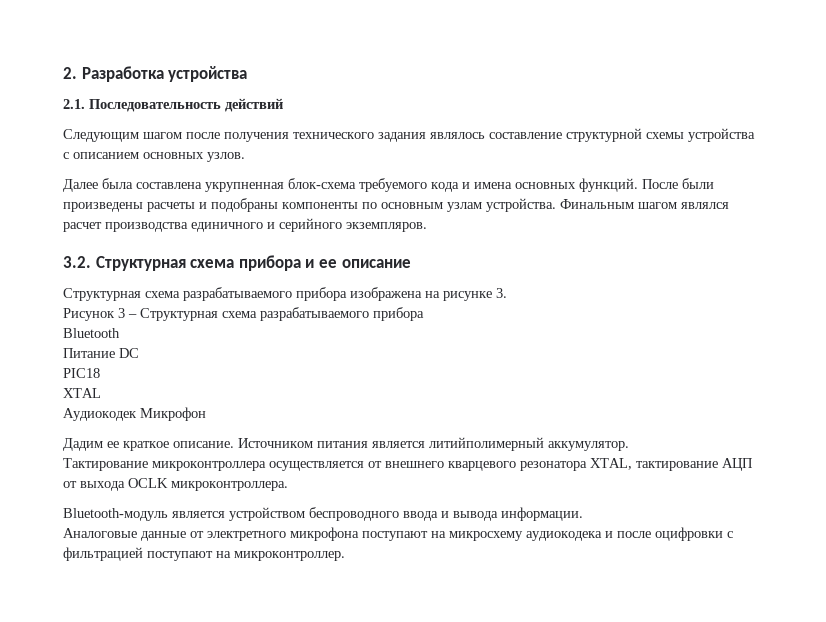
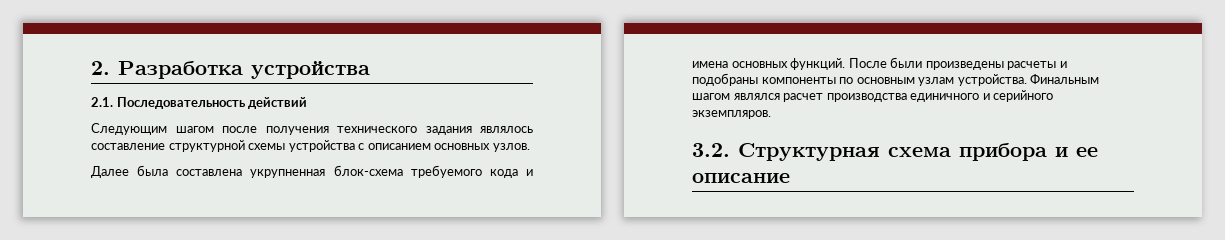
- Структурная схема разрабатываемого прибора изображена на рисунке 3.
- Рисунок 3 – Структурная схема разрабатываемого прибора
- Bluetooth
- Питание DC
- PIC18
- XTAL
- Аудиокодек Микрофон
- Дадим ее краткое описание. Источником питания является литийполимерный аккумулятор.
- Тактирование микроконтроллера осуществляется от внешнего кварцевого резонатора XTAL, тактирование АЦП от выхода OCLK микроконтроллера.
- Bluetooth-модуль является устройством беспроводного ввода и вывода информации.
- Аналоговые данные от электретного микрофона поступают на микросхему аудиокодека и после оцифровки с фильтрацией поступают на микроконтроллер.

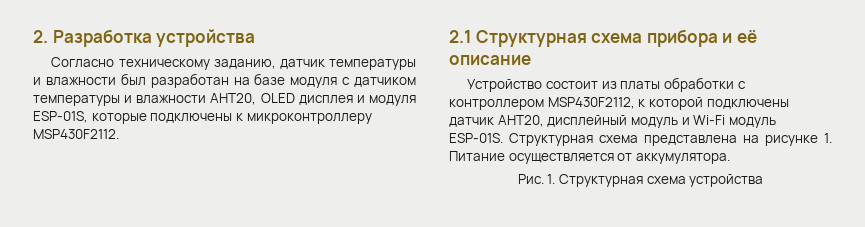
- 2.1. Последовательность действий
- Следующим шагом после получения технического задания являлось составление структурной схемы устройства с описанием основных узлов.
- Далее была составлена укрупненная блок-схема требуемого кода и имена основных функций. После были произведены расчеты и подобраны компоненты по основным узлам устройства. Финальным шагом являлся расчет производства единичного и серийного экземпляров.
- 3.2. Структурная схема прибора и ее описание
+ Согласно техническому заданию, датчик температуры и влажности был разработан на базе модуля с датчиком температуры и влажности AHT20, OLED дисплея и модуля ESP-01S, которые подключены к микроконтроллеру MSP430F2112.
+ 2.1 Структурная схема прибора и её описание
+ Устройство состоит из платы обработки с контроллером MSP430F2112, к которой подключены датчик AHT20, дисплейный модуль и Wi-Fi модуль ESP-01S. Структурная схема представлена на рисунке 1. Питание осуществляется от аккумулятора.
+ Рис. 1. Структурная схема устройства

